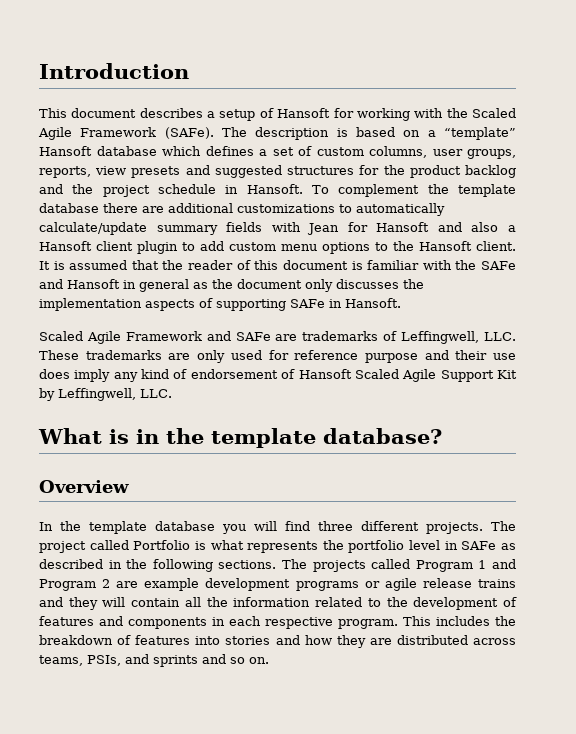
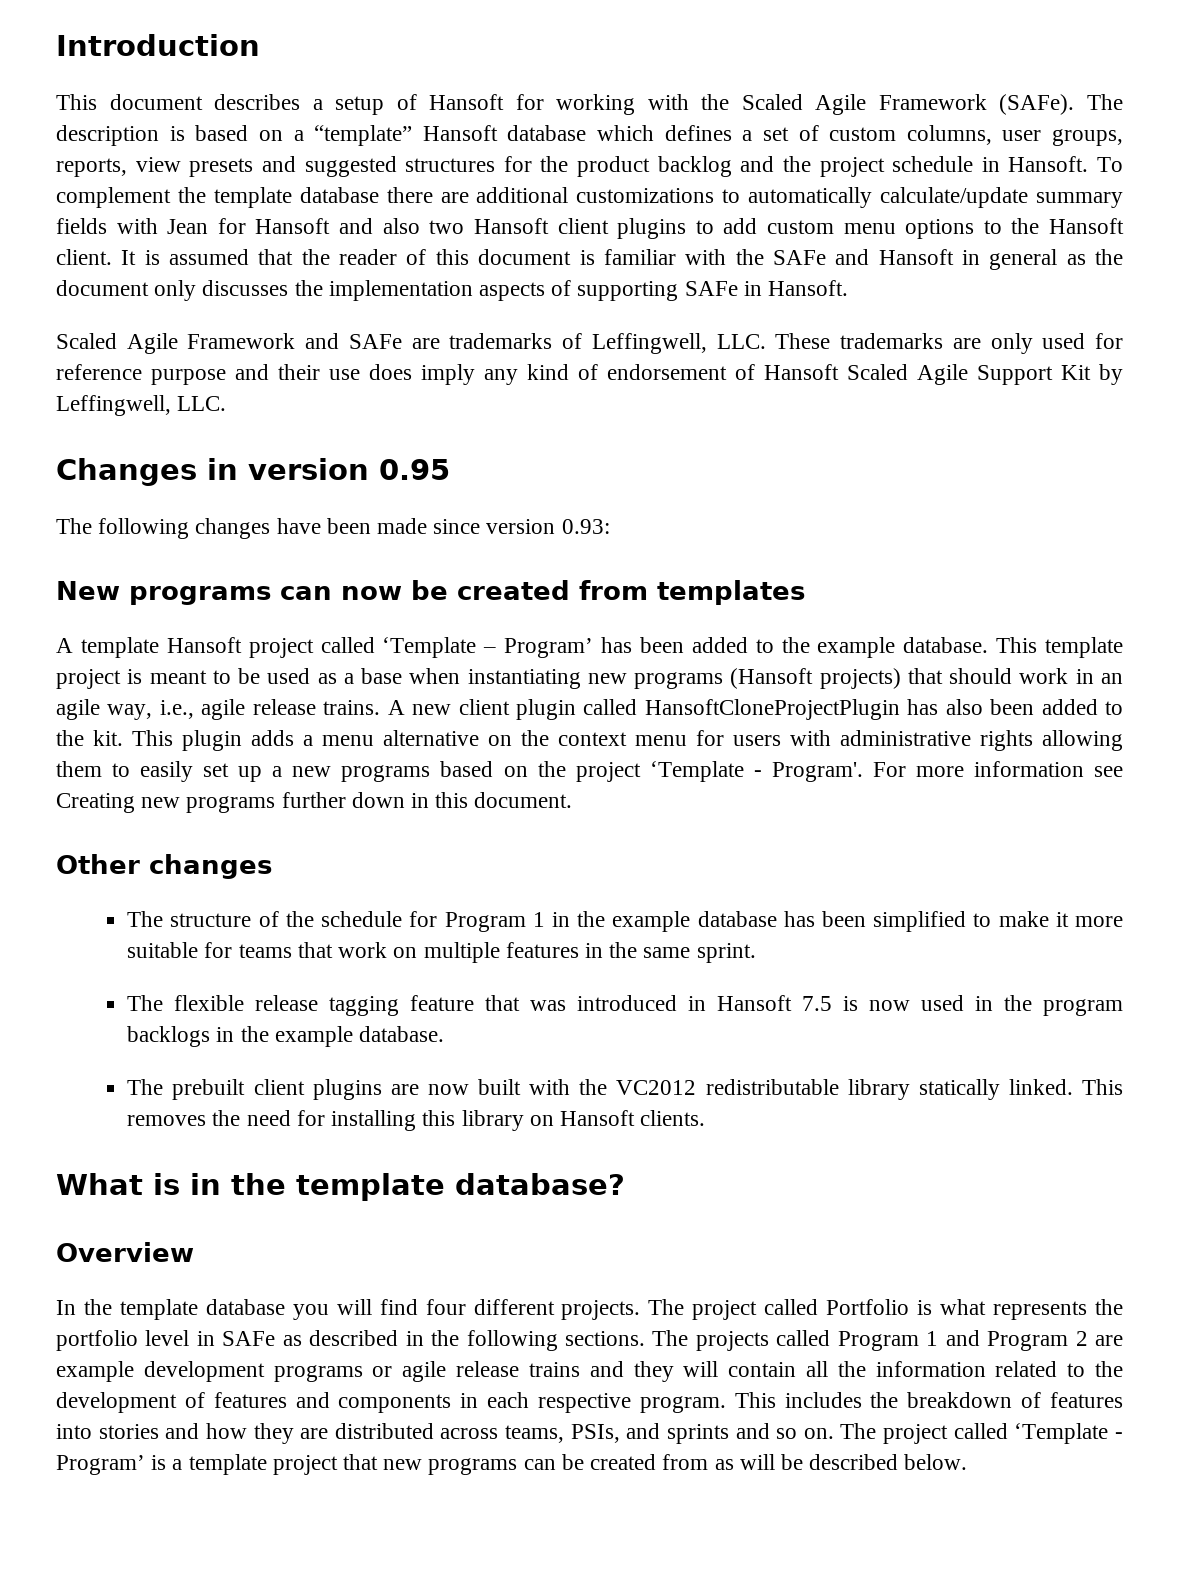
- To complement the template database there are additional customizations to automatically calculate/update summary fields with Jean for Hansoft and also a Hansoft client plugin to add custom menu options to the Hansoft client.
+ To complement the template database there are additional customizations to automatically calculate/update summary fields with Jean for Hansoft and also two Hansoft client plugins to add custom menu options to the Hansoft client.
+ Changes in version 0.95
+ The following changes have been made since version 0.93:
+ New programs can now be created from templates
+ A template Hansoft project called ‘Template – Program’ has been added to the example database. This template project is meant to be used as a base when instantiating new programs (Hansoft projects) that should work in an agile way, i.e., agile release trains. A new client plugin called HansoftCloneProjectPlugin has also been added to the kit. This plugin adds a menu alternative on the context menu for users with administrative rights allowing them to easily set up a new programs based on the project ‘Template - Program'. For more information see Creating new programs further down in this document.
+ Other changes
+ The structure of the schedule for Program 1 in the example database has been simplified to make it more suitable for teams that work on multiple features in the same sprint.
+ The flexible release tagging feature that was introduced in Hansoft 7.5 is now used in the program backlogs in the example database.
+ The prebuilt client plugins are now built with the VC2012 redistributable library statically linked. This removes the need for installing this library on Hansoft clients.
- In the template database you will find three different projects.
+ In the template database you will find four different projects.
+ The project called ‘Template - Program’ is a template project that new programs can be created from as will be described below.

